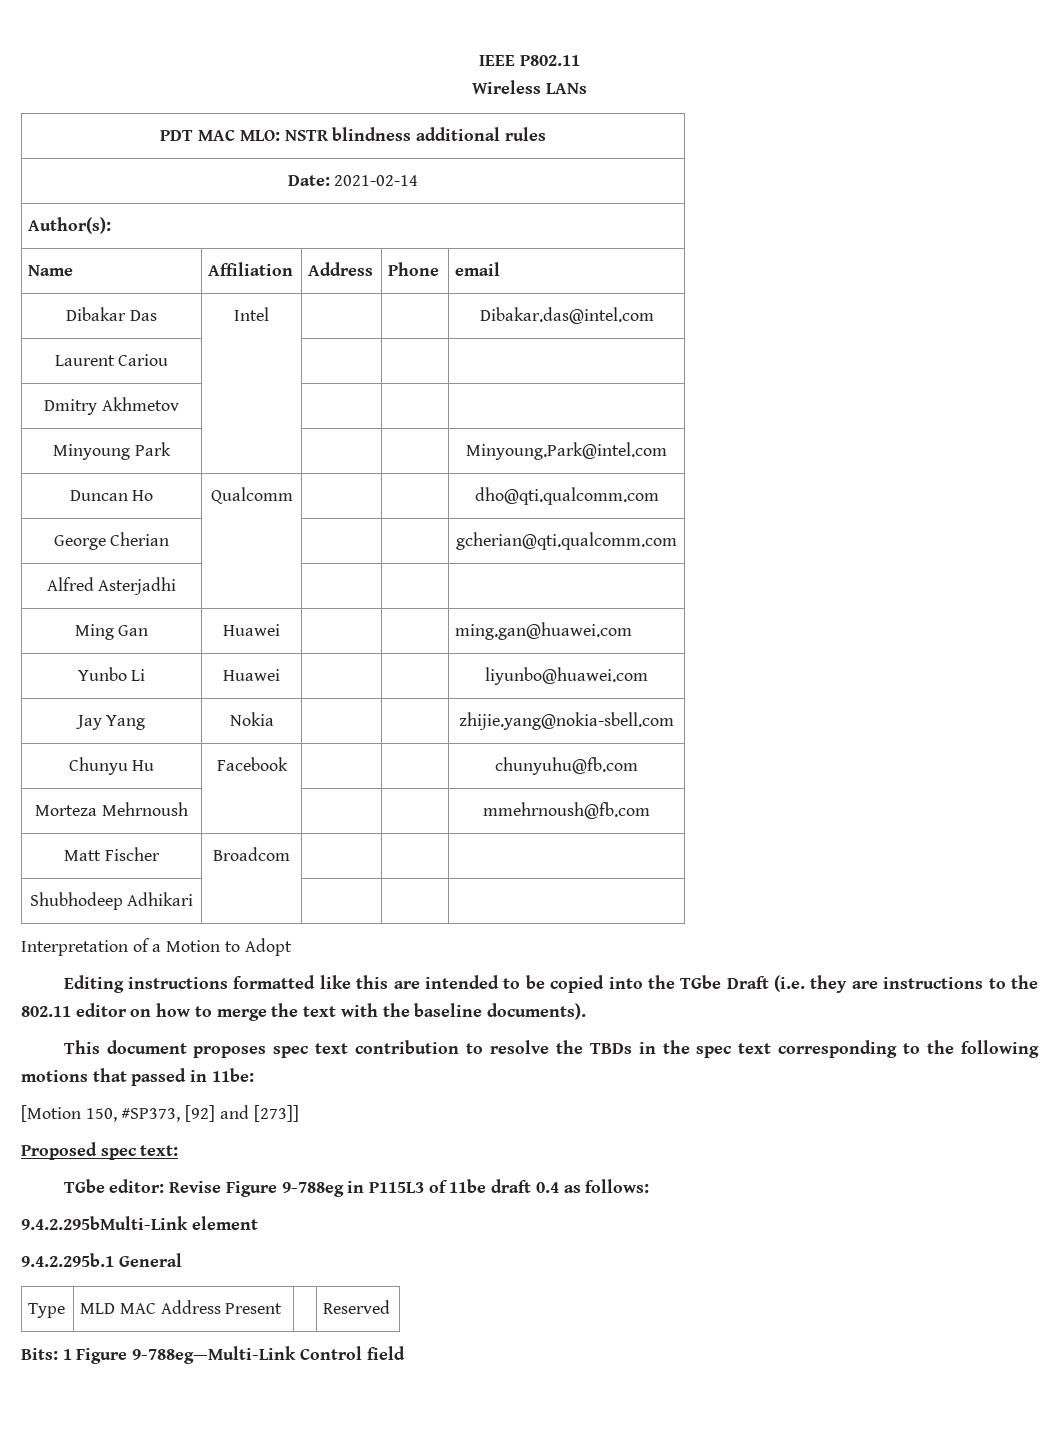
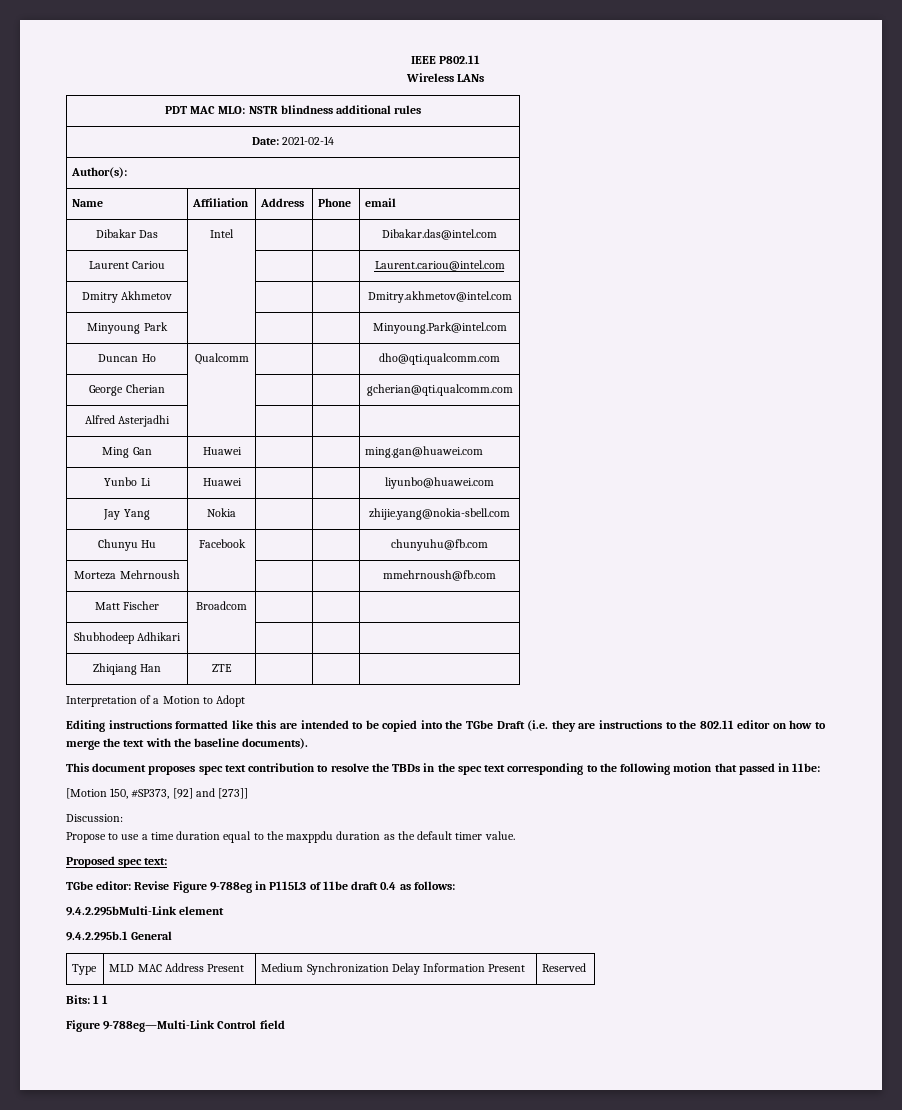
- Laurent Cariou | | | |
+ Laurent Cariou | | | | Laurent.cariou@intel.com
- Dmitry Akhmetov | | | |
+ Dmitry Akhmetov | | | | Dmitry.akhmetov@intel.com
+ Zhiqiang Han | ZTE | | |
- This document proposes spec text contribution to resolve the TBDs in the spec text corresponding to the following motions that passed in 11be:
+ This document proposes spec text contribution to resolve the TBDs in the spec text corresponding to the following motion that passed in 11be:
+ Discussion:
+ Propose to use a time duration equal to the maxppdu duration as the default timer value.
- Type | MLD MAC Address Present | | Reserved
+ Type | MLD MAC Address Present | Medium Synchronization Delay Information Present | Reserved
- Bits: 1 Figure 9-788eg—Multi-Link Control field
+ Bits: 1 1
+ Figure 9-788eg—Multi-Link Control field

